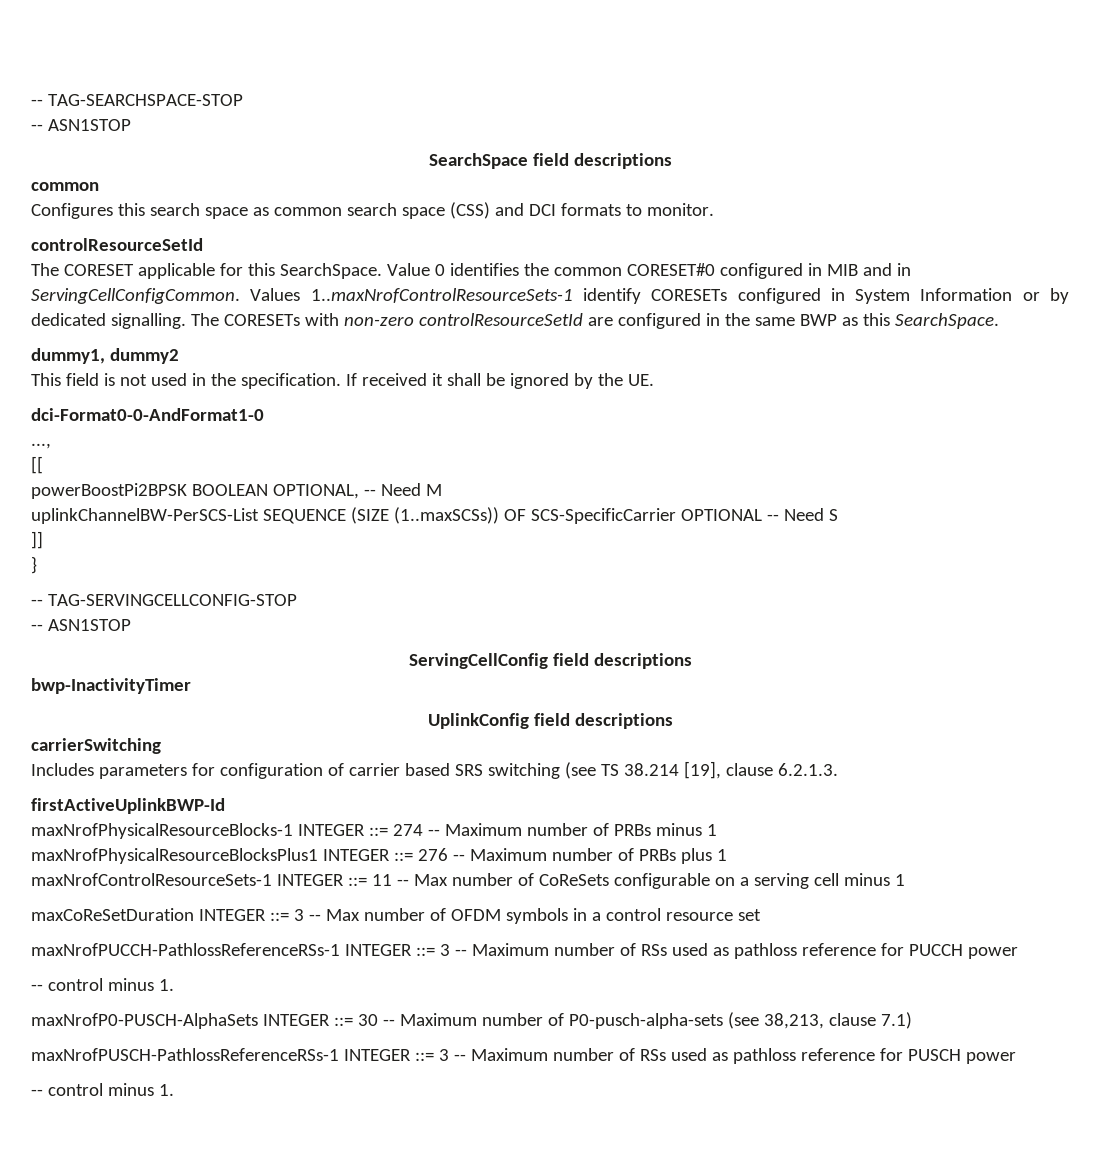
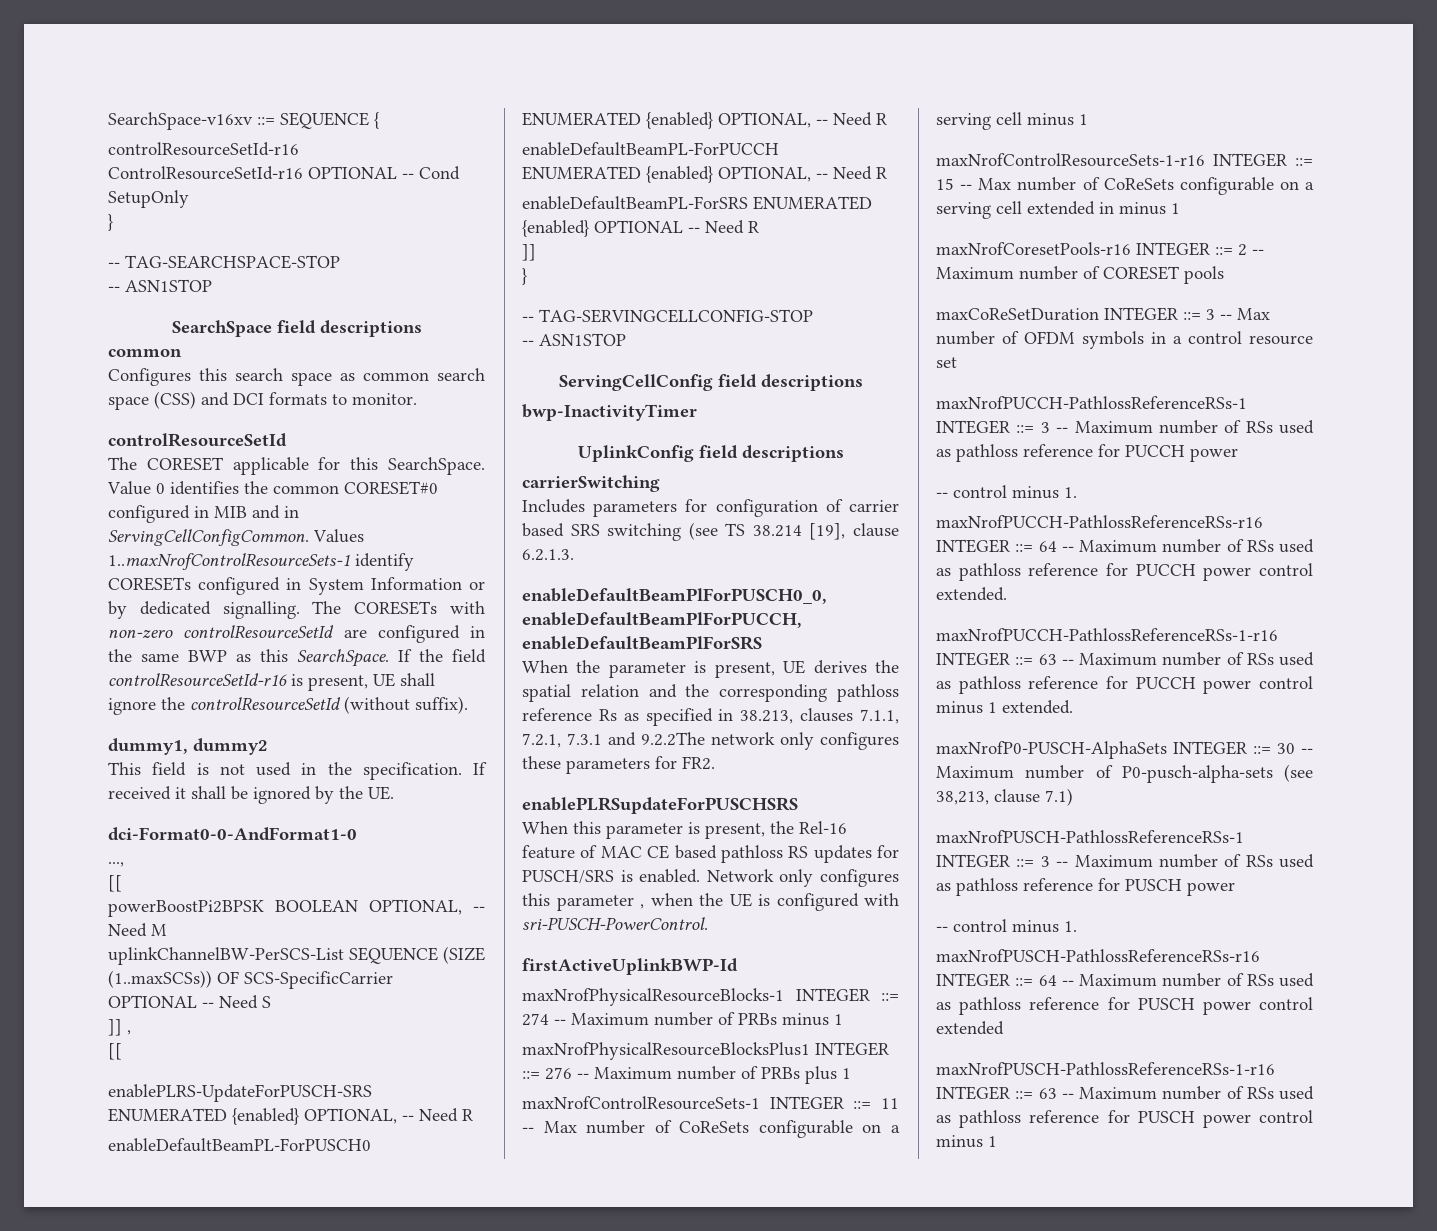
+ SearchSpace-v16xv ::= SEQUENCE {
+ controlResourceSetId-r16 ControlResourceSetId-r16 OPTIONAL -- Cond SetupOnly
+ }
+ If the field controlResourceSetId-r16 is present, UE shall ignore the controlResourceSetId (without suffix).
+ ]] ,
+ [[
+ enablePLRS-UpdateForPUSCH-SRS ENUMERATED {enabled} OPTIONAL, -- Need R
+ enableDefaultBeamPL-ForPUSCH0 ENUMERATED {enabled} OPTIONAL, -- Need R
+ enableDefaultBeamPL-ForPUCCH ENUMERATED {enabled} OPTIONAL, -- Need R
+ enableDefaultBeamPL-ForSRS ENUMERATED {enabled} OPTIONAL -- Need R
+ enableDefaultBeamPlForPUSCH0_0, enableDefaultBeamPlForPUCCH, enableDefaultBeamPlForSRS
+ When the parameter is present, UE derives the spatial relation and the corresponding pathloss reference Rs as specified in 38.213, clauses 7.1.1, 7.2.1, 7.3.1 and 9.2.2The network only configures these parameters for FR2.
+ enablePLRSupdateForPUSCHSRS
+ When this parameter is present, the Rel-16 feature of MAC CE based pathloss RS updates for PUSCH/SRS is enabled. Network only configures this parameter , when the UE is configured with sri-PUSCH-PowerControl.
+ maxNrofControlResourceSets-1-r16 INTEGER ::= 15 -- Max number of CoReSets configurable on a serving cell extended in minus 1
+ maxNrofCoresetPools-r16 INTEGER ::= 2 -- Maximum number of CORESET pools
+ maxNrofPUCCH-PathlossReferenceRSs-r16 INTEGER ::= 64 -- Maximum number of RSs used as pathloss reference for PUCCH power control extended.
+ maxNrofPUCCH-PathlossReferenceRSs-1-r16 INTEGER ::= 63 -- Maximum number of RSs used as pathloss reference for PUCCH power control minus 1 extended.
+ maxNrofPUSCH-PathlossReferenceRSs-r16 INTEGER ::= 64 -- Maximum number of RSs used as pathloss reference for PUSCH power control extended
+ maxNrofPUSCH-PathlossReferenceRSs-1-r16 INTEGER ::= 63 -- Maximum number of RSs used as pathloss reference for PUSCH power control minus 1

